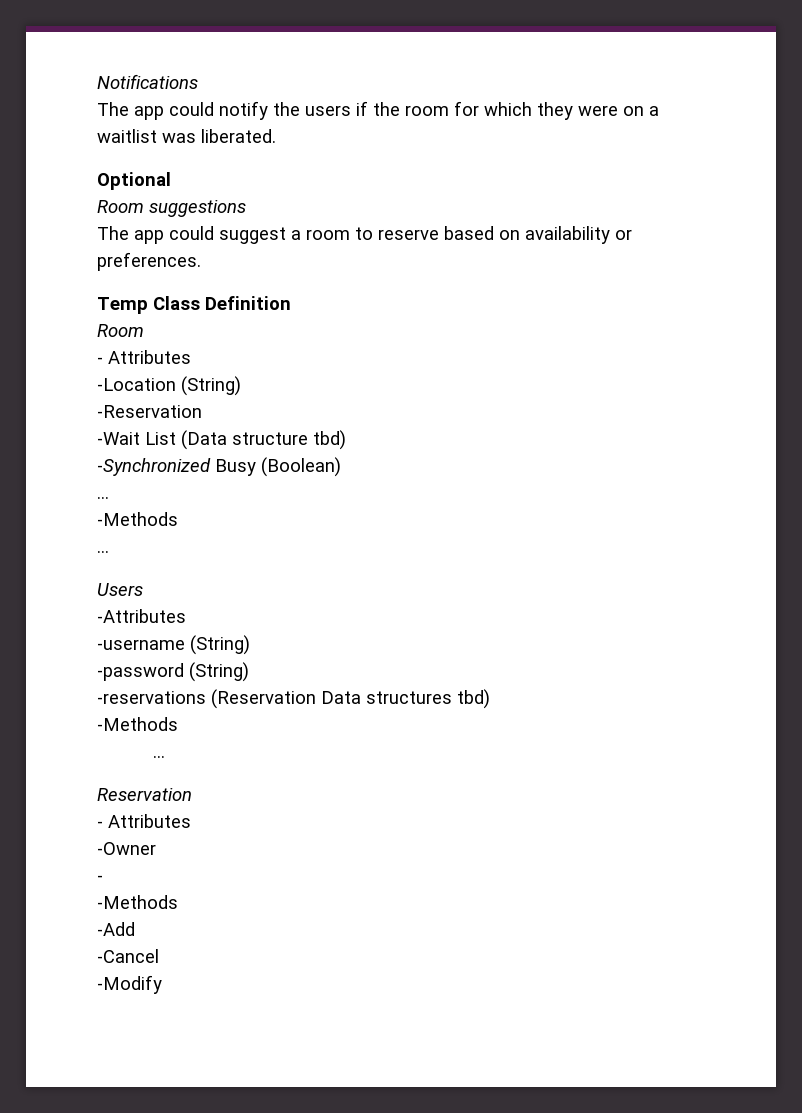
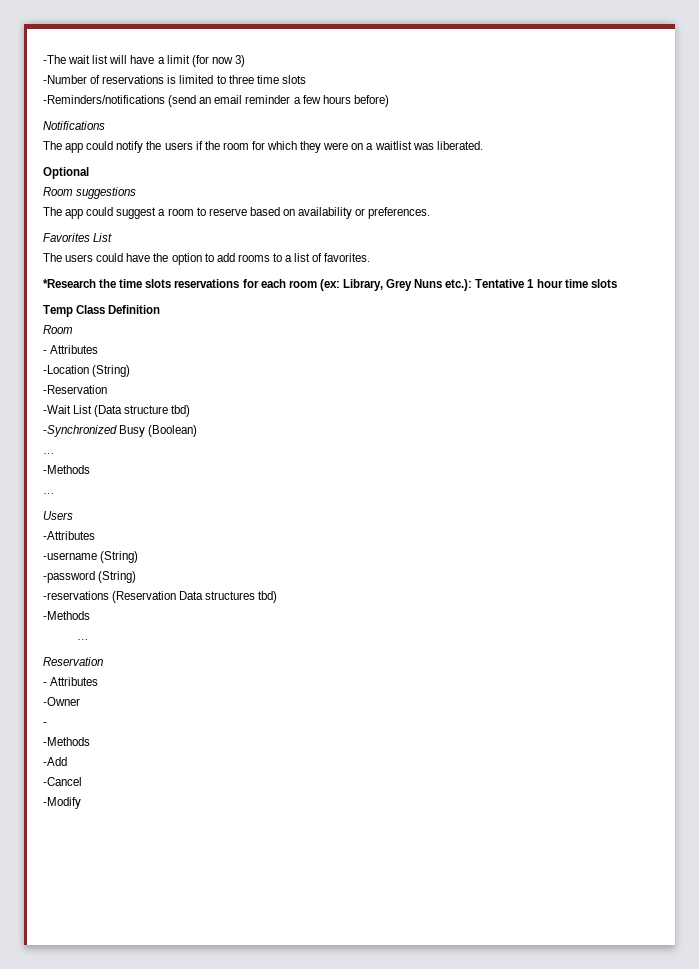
+ -The wait list will have a limit (for now 3)
+ -Number of reservations is limited to three time slots
+ -Reminders/notifications (send an email reminder a few hours before)
+ Favorites List
+ The users could have the option to add rooms to a list of favorites.
+ *Research the time slots reservations for each room (ex: Library, Grey Nuns etc.): Tentative 1 hour time slots

